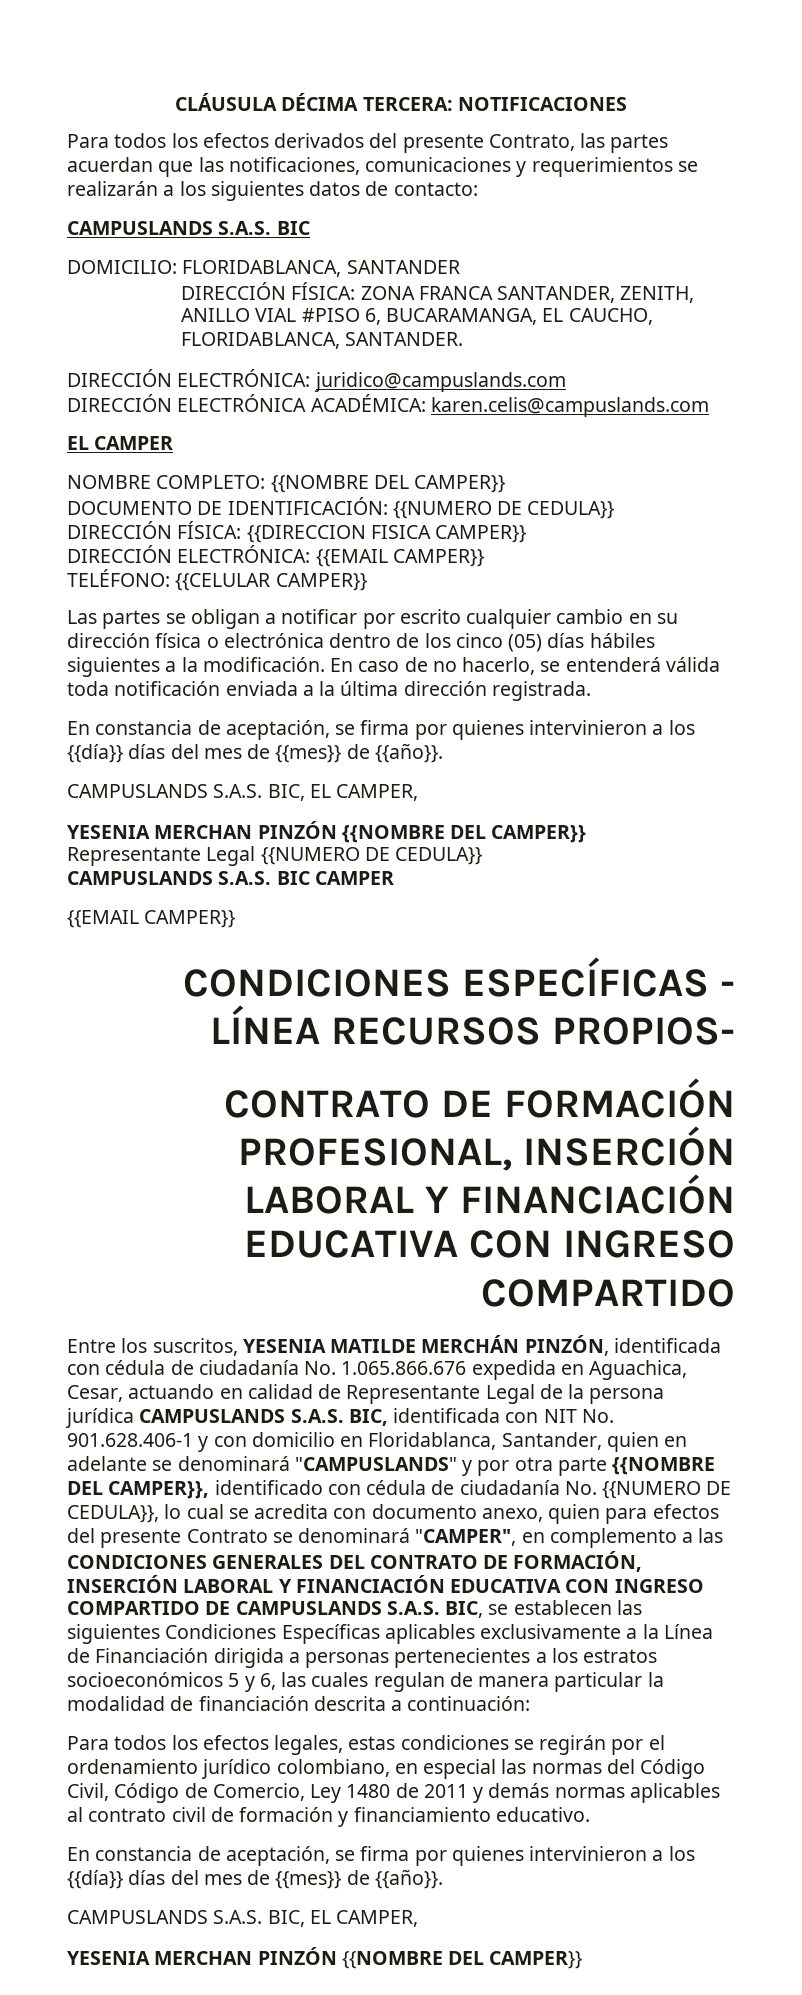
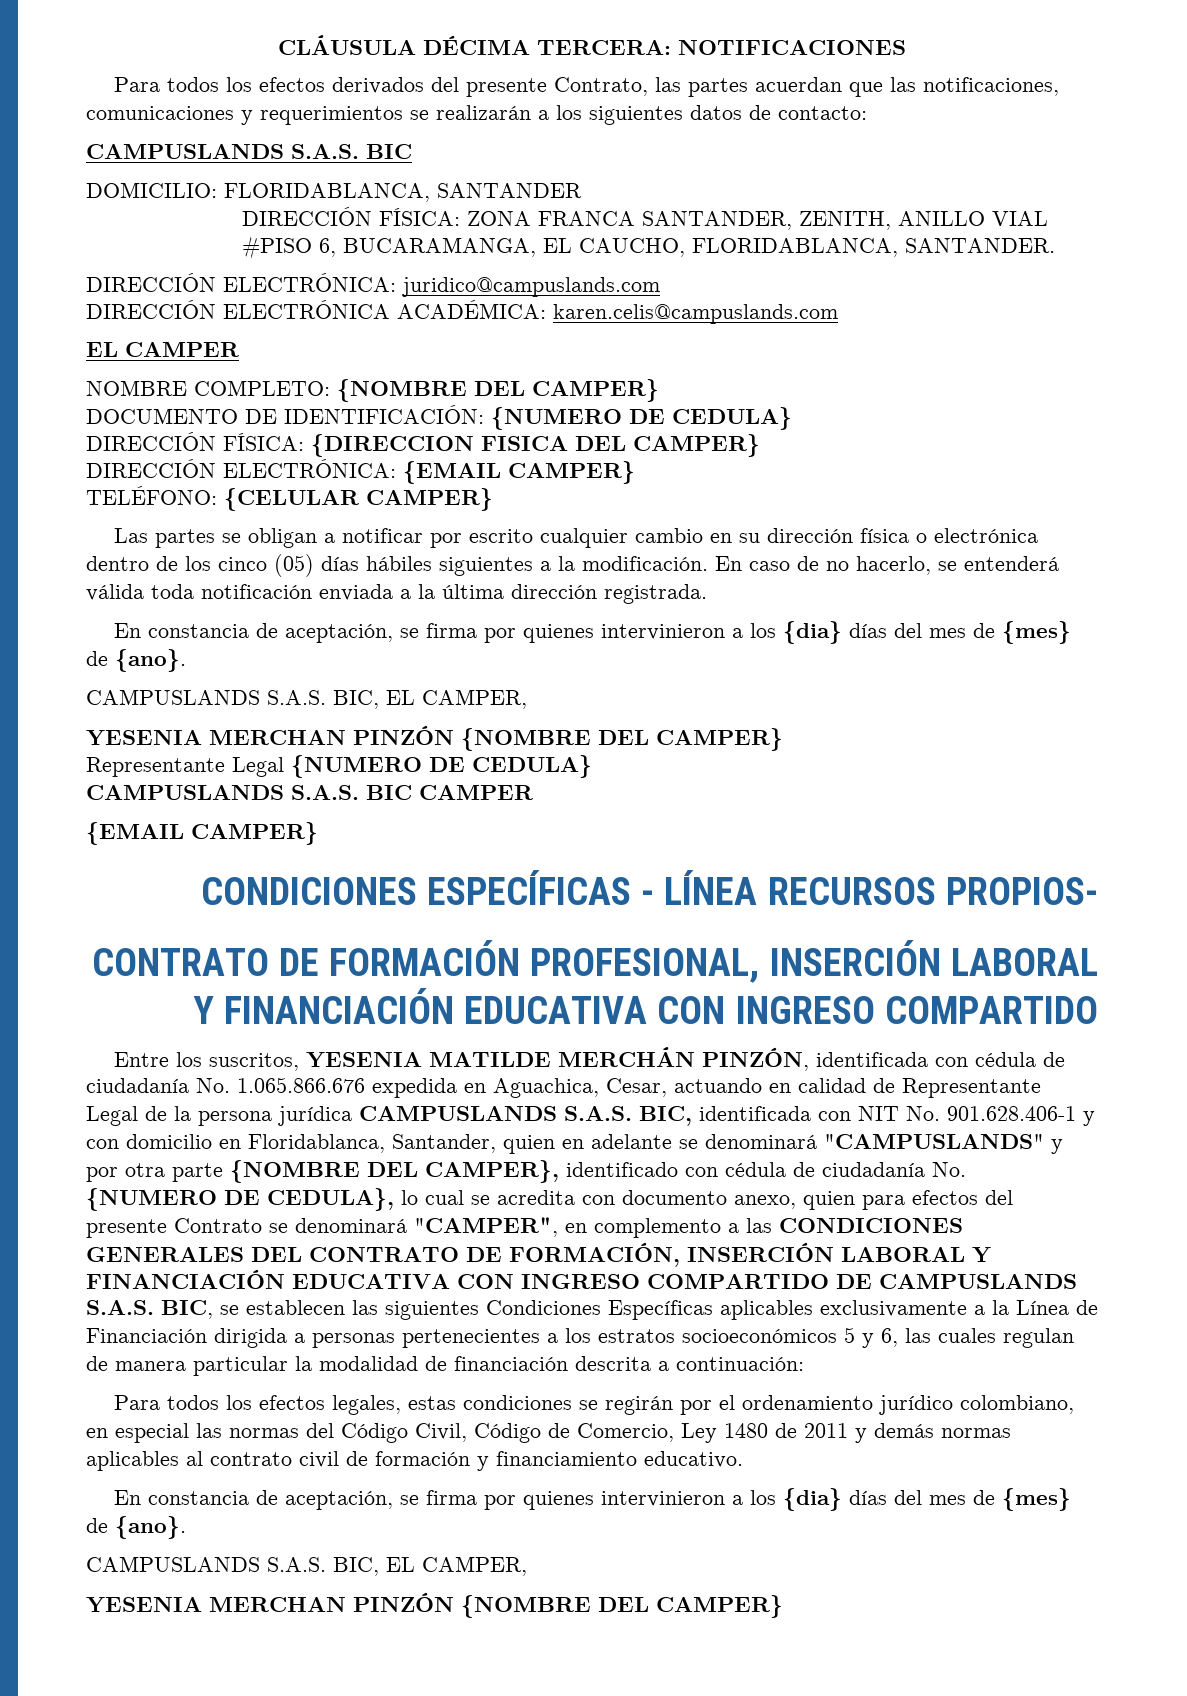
- NOMBRE COMPLETO: {{NOMBRE DEL CAMPER}}
+ NOMBRE COMPLETO: {NOMBRE DEL CAMPER}
- DOCUMENTO DE IDENTIFICACIÓN: {{NUMERO DE CEDULA}}
- DIRECCIÓN FÍSICA: {{DIRECCION FISICA CAMPER}}
- DIRECCIÓN ELECTRÓNICA: {{EMAIL CAMPER}}
+ DOCUMENTO DE IDENTIFICACIÓN: {NUMERO DE CEDULA}
+ DIRECCIÓN FÍSICA: {DIRECCION FISICA DEL CAMPER}
+ DIRECCIÓN ELECTRÓNICA: {EMAIL CAMPER}
- TELÉFONO: {{CELULAR CAMPER}}
+ TELÉFONO: {CELULAR CAMPER}
  En caso de no hacerlo, se entenderá válida toda notificación enviada a la última dirección registrada.
- En constancia de aceptación, se firma por quienes intervinieron a los {{día}} días del mes de {{mes}} de {{año}}.
+ En constancia de aceptación, se firma por quienes intervinieron a los {dia} días del mes de {mes} de {ano}.
  CAMPUSLANDS S.A.S. BIC, EL CAMPER,
- YESENIA MERCHAN PINZÓN {{NOMBRE DEL CAMPER}}
- Representante Legal {{NUMERO DE CEDULA}}
+ YESENIA MERCHAN PINZÓN {NOMBRE DEL CAMPER}
+ Representante Legal {NUMERO DE CEDULA}
  CAMPUSLANDS S.A.S. BIC CAMPER
- {{EMAIL CAMPER}}
+ {EMAIL CAMPER}
- Entre los suscritos, YESENIA MATILDE MERCHÁN PINZÓN, identificada con cédula de ciudadanía No. 1.065.866.676 expedida en Aguachica, Cesar, actuando en calidad de Representante Legal de la persona jurídica CAMPUSLANDS S.A.S. BIC, identificada con NIT No. 901.628.406-1 y con domicilio en Floridablanca, Santander, quien en adelante se denominará "CAMPUSLANDS" y por otra parte {{NOMBRE DEL CAMPER}}, identificado con cédula de ciudadanía No. {{NUMERO DE CEDULA}}, lo cual se acredita con documento anexo, quien para efectos del presente Contrato se denominará "CAMPER", en complemento a las CONDICIONES GENERALES DEL CONTRATO DE FORMACIÓN, INSERCIÓN LABORAL Y FINANCIACIÓN EDUCATIVA CON INGRESO COMPARTIDO DE CAMPUSLANDS S.A.S. BIC, se establecen las siguientes Condiciones Específicas aplicables exclusivamente a la Línea de Financiación dirigida a personas pertenecientes a los estratos socioeconómicos 5 y 6, las cuales regulan de manera particular la modalidad de financiación descrita a continuación:
+ Entre los suscritos, YESENIA MATILDE MERCHÁN PINZÓN, identificada con cédula de ciudadanía No. 1.065.866.676 expedida en Aguachica, Cesar, actuando en calidad de Representante Legal de la persona jurídica CAMPUSLANDS S.A.S. BIC, identificada con NIT No. 901.628.406-1 y con domicilio en Floridablanca, Santander, quien en adelante se denominará "CAMPUSLANDS" y por otra parte {NOMBRE DEL CAMPER}, identificado con cédula de ciudadanía No. {NUMERO DE CEDULA}, lo cual se acredita con documento anexo, quien para efectos del presente Contrato se denominará "CAMPER", en complemento a las CONDICIONES GENERALES DEL CONTRATO DE FORMACIÓN, INSERCIÓN LABORAL Y FINANCIACIÓN EDUCATIVA CON INGRESO COMPARTIDO DE CAMPUSLANDS S.A.S. BIC, se establecen las siguientes Condiciones Específicas aplicables exclusivamente a la Línea de Financiación dirigida a personas pertenecientes a los estratos socioeconómicos 5 y 6, las cuales regulan de manera particular la modalidad de financiación descrita a continuación:
  Para todos los efectos legales, estas condiciones se regirán por el ordenamiento jurídico colombiano, en especial las normas del Código Civil, Código de Comercio, Ley 1480 de 2011 y demás normas aplicables al contrato civil de formación y financiamiento educativo.
- En constancia de aceptación, se firma por quienes intervinieron a los {{día}} días del mes de {{mes}} de {{año}}.
+ En constancia de aceptación, se firma por quienes intervinieron a los {dia} días del mes de {mes} de {ano}.
  CAMPUSLANDS S.A.S. BIC, EL CAMPER,
- YESENIA MERCHAN PINZÓN {{NOMBRE DEL CAMPER}}
+ YESENIA MERCHAN PINZÓN {NOMBRE DEL CAMPER}

